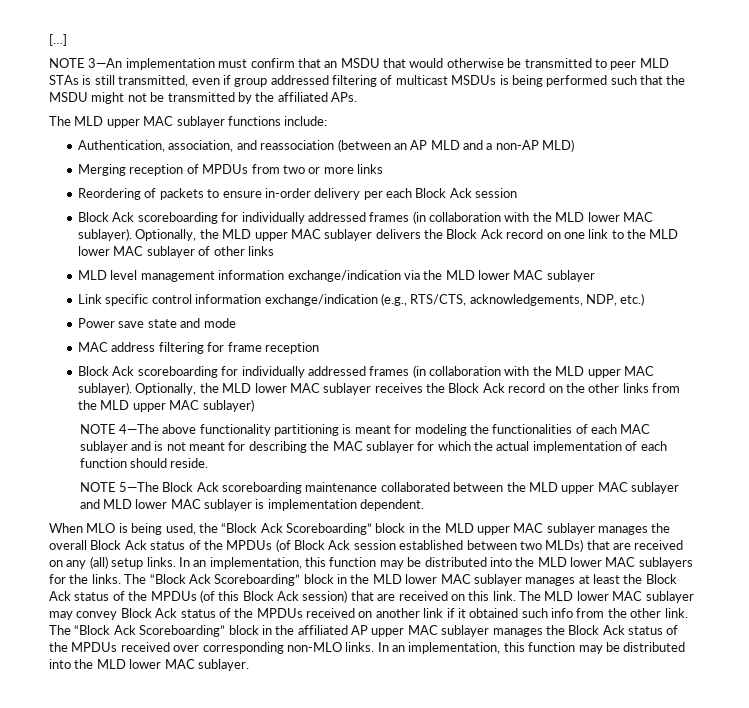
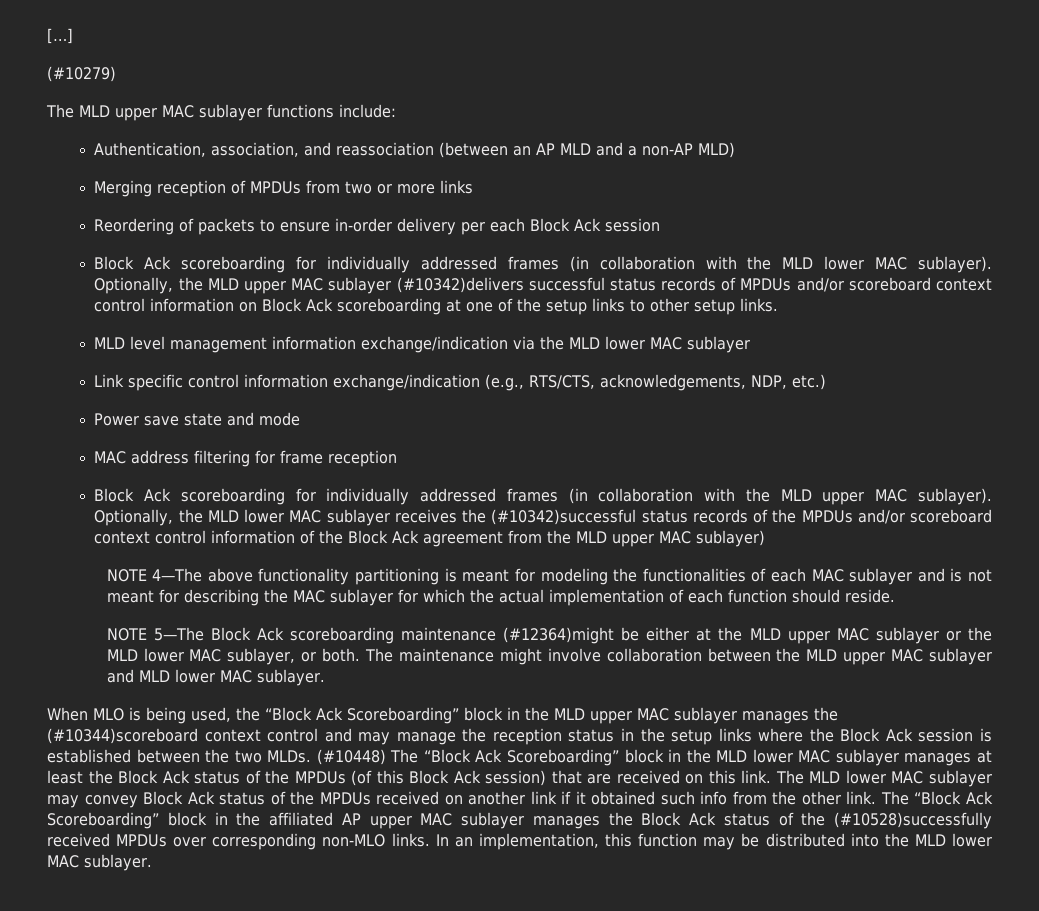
- NOTE 3—An implementation must confirm that an MSDU that would otherwise be transmitted to peer MLD STAs is still transmitted, even if group addressed filtering of multicast MSDUs is being performed such that the MSDU might not be transmitted by the affiliated APs.
+ (#10279)
- Optionally, the MLD upper MAC sublayer delivers the Block Ack record on one link to the MLD lower MAC sublayer of other links
+ Optionally, the MLD upper MAC sublayer (#10342)delivers successful status records of MPDUs and/or scoreboard context control information on Block Ack scoreboarding at one of the setup links to other setup links.
- Optionally, the MLD lower MAC sublayer receives the Block Ack record on the other links from the MLD upper MAC sublayer)
+ Optionally, the MLD lower MAC sublayer receives the (#10342)successful status records of the MPDUs and/or scoreboard context control information of the Block Ack agreement from the MLD upper MAC sublayer)
- NOTE 5—The Block Ack scoreboarding maintenance collaborated between the MLD upper MAC sublayer and MLD lower MAC sublayer is implementation dependent.
+ NOTE 5—The Block Ack scoreboarding maintenance (#12364)might be either at the MLD upper MAC sublayer or the MLD lower MAC sublayer, or both. The maintenance might involve collaboration between the MLD upper MAC sublayer and MLD lower MAC sublayer.
- When MLO is being used, the “Block Ack Scoreboarding” block in the MLD upper MAC sublayer manages the overall Block Ack status of the MPDUs (of Block Ack session established between two MLDs) that are received on any (all) setup links. In an implementation, this function may be distributed into the MLD lower MAC sublayers for the links. The “Block Ack Scoreboarding” block in the MLD lower MAC sublayer manages at least the Block Ack status of the MPDUs (of this Block Ack session) that are received on this link.
+ When MLO is being used, the “Block Ack Scoreboarding” block in the MLD upper MAC sublayer manages the (#10344)scoreboard context control and may manage the reception status in the setup links where the Block Ack session is established between the two MLDs. (#10448) The “Block Ack Scoreboarding” block in the MLD lower MAC sublayer manages at least the Block Ack status of the MPDUs (of this Block Ack session) that are received on this link.
- The “Block Ack Scoreboarding” block in the affiliated AP upper MAC sublayer manages the Block Ack status of the MPDUs received over corresponding non-MLO links.
+ The “Block Ack Scoreboarding” block in the affiliated AP upper MAC sublayer manages the Block Ack status of the (#10528)successfully received MPDUs over corresponding non-MLO links.

